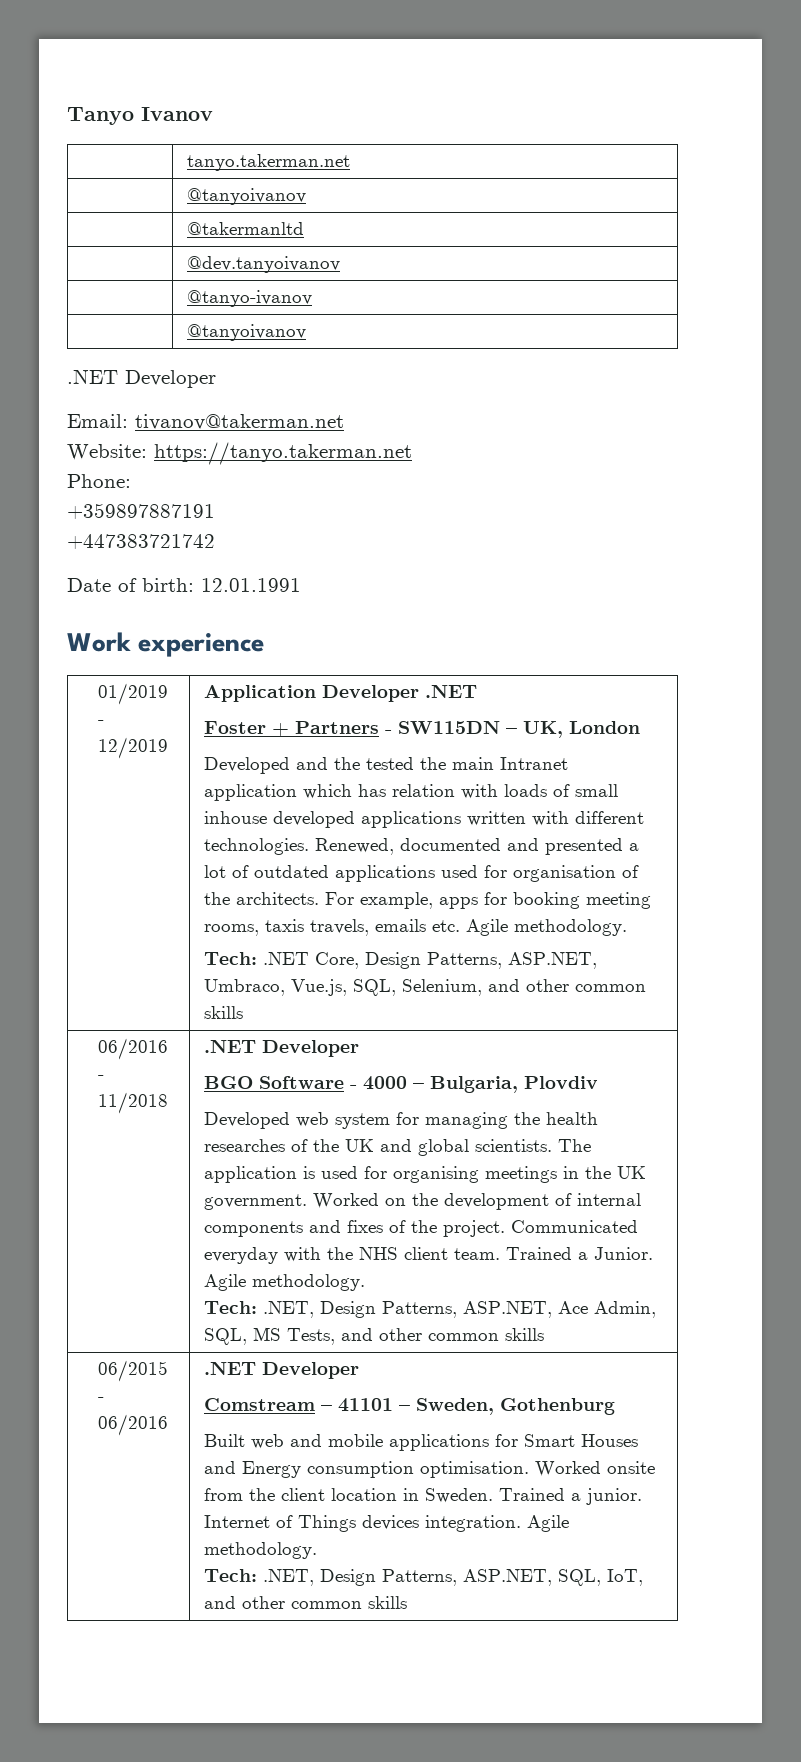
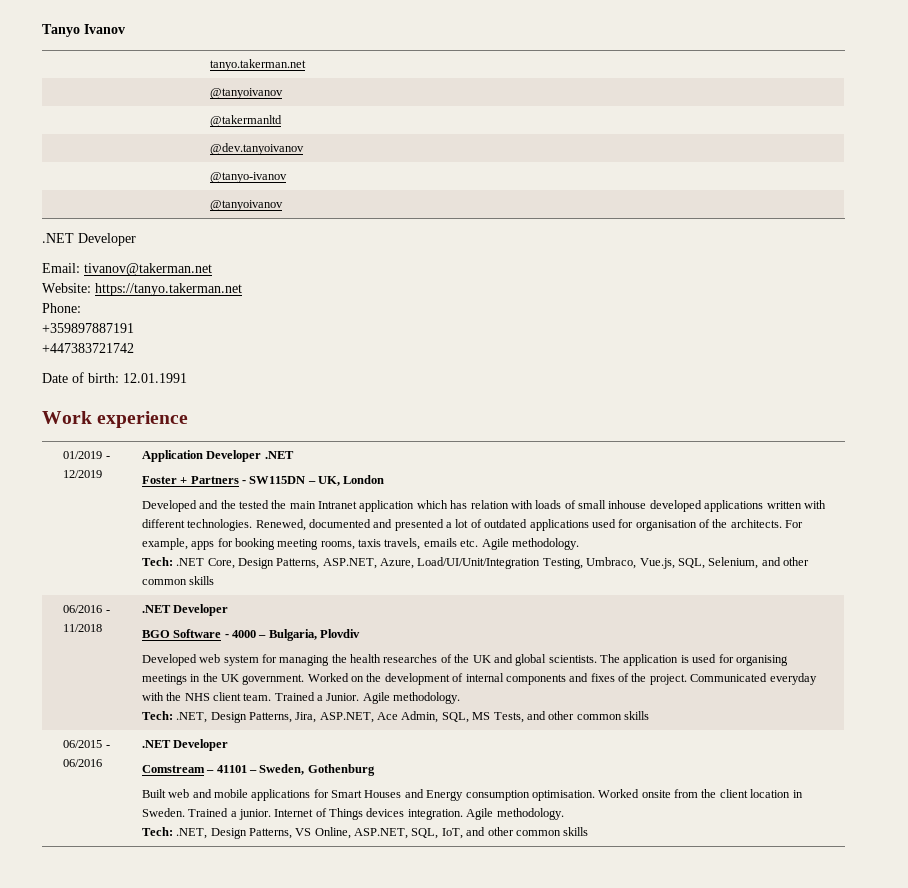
- Tech: .NET Core, Design Patterns, ASP.NET, Umbraco, Vue.js, SQL, Selenium, and other common skills
+ Tech: .NET Core, Design Patterns, ASP.NET, Azure, Load/UI/Unit/Integration Testing, Umbraco, Vue.js, SQL, Selenium, and other common skills
- Tech: .NET, Design Patterns, ASP.NET, Ace Admin, SQL, MS Tests, and other common skills
+ Tech: .NET, Design Patterns, Jira, ASP.NET, Ace Admin, SQL, MS Tests, and other common skills
- Tech: .NET, Design Patterns, ASP.NET, SQL, IoT, and other common skills
+ Tech: .NET, Design Patterns, VS Online, ASP.NET, SQL, IoT, and other common skills

